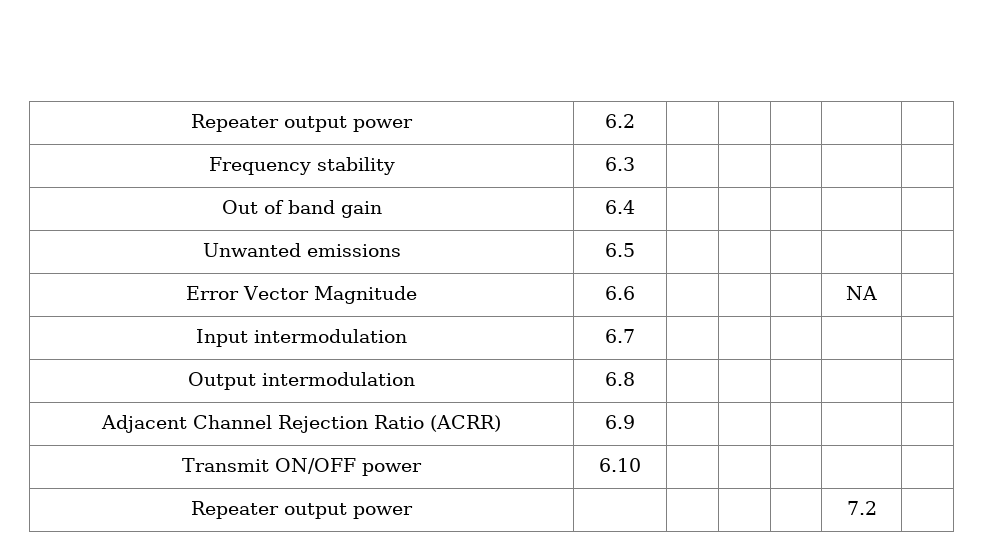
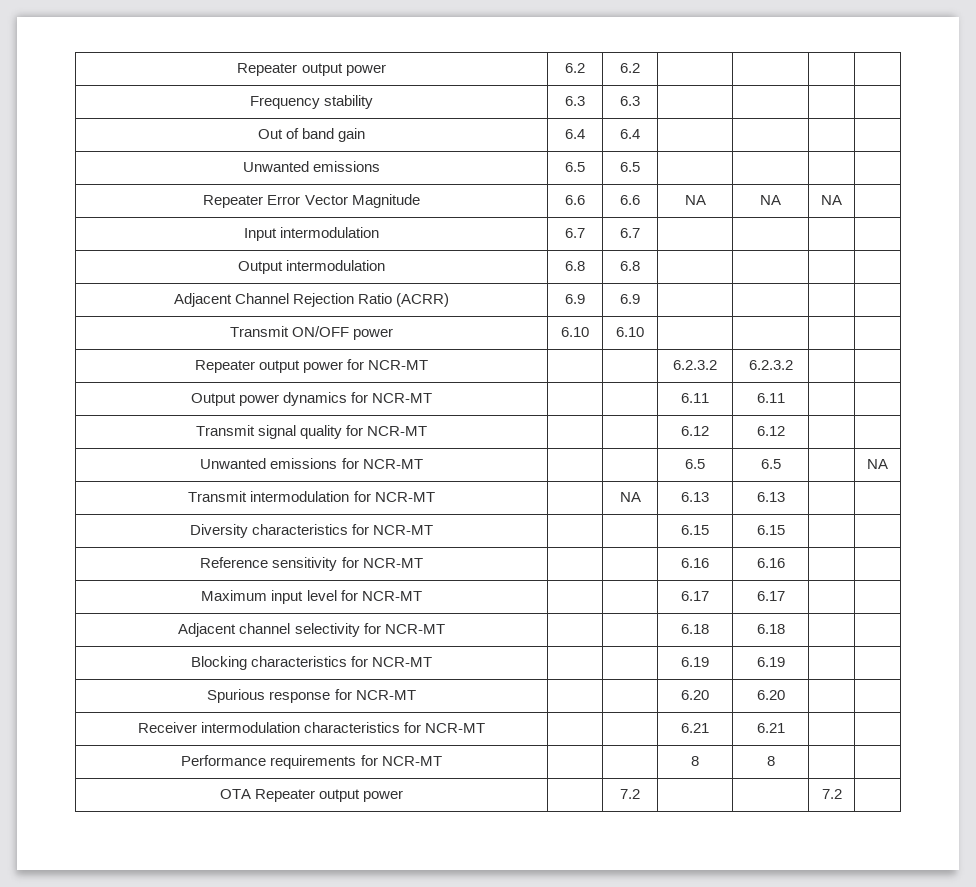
- Repeater output power | 6.2 | | | | |
+ Repeater output power | 6.2 | 6.2 | | | |
- Frequency stability | 6.3 | | | | |
+ Frequency stability | 6.3 | 6.3 | | | |
- Out of band gain | 6.4 | | | | |
+ Out of band gain | 6.4 | 6.4 | | | |
- Unwanted emissions | 6.5 | | | | |
- Error Vector Magnitude | 6.6 | | | | NA |
+ Unwanted emissions | 6.5 | 6.5 | | | |
+ Repeater Error Vector Magnitude | 6.6 | 6.6 | NA | NA | NA |
- Input intermodulation | 6.7 | | | | |
+ Input intermodulation | 6.7 | 6.7 | | | |
- Output intermodulation | 6.8 | | | | |
+ Output intermodulation | 6.8 | 6.8 | | | |
- Adjacent Channel Rejection Ratio (ACRR) | 6.9 | | | | |
+ Adjacent Channel Rejection Ratio (ACRR) | 6.9 | 6.9 | | | |
- Transmit ON/OFF power | 6.10 | | | | |
- Repeater output power | | | | | 7.2 |
+ Transmit ON/OFF power | 6.10 | 6.10 | | | |
+ Repeater output power for NCR-MT | | | 6.2.3.2 | 6.2.3.2 | |
+ Output power dynamics for NCR-MT | | | 6.11 | 6.11 | |
+ Transmit signal quality for NCR-MT | | | 6.12 | 6.12 | |
+ Unwanted emissions for NCR-MT | | | 6.5 | 6.5 | | NA
+ Transmit intermodulation for NCR-MT | | NA | 6.13 | 6.13 | |
+ Diversity characteristics for NCR-MT | | | 6.15 | 6.15 | |
+ Reference sensitivity for NCR-MT | | | 6.16 | 6.16 | |
+ Maximum input level for NCR-MT | | | 6.17 | 6.17 | |
+ Adjacent channel selectivity for NCR-MT | | | 6.18 | 6.18 | |
+ Blocking characteristics for NCR-MT | | | 6.19 | 6.19 | |
+ Spurious response for NCR-MT | | | 6.20 | 6.20 | |
+ Receiver intermodulation characteristics for NCR-MT | | | 6.21 | 6.21 | |
+ Performance requirements for NCR-MT | | | 8 | 8 | |
+ OTA Repeater output power | | 7.2 | | | 7.2 |

